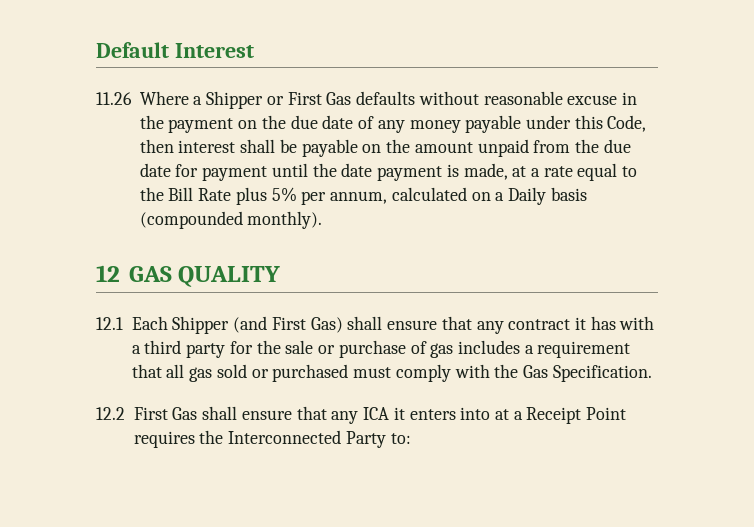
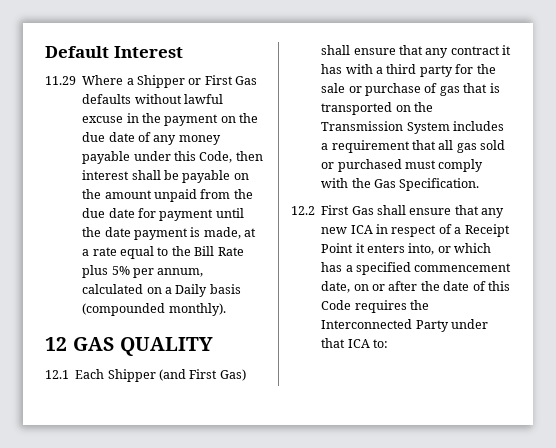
- 11.26 Where a Shipper or First Gas defaults without reasonable excuse in the payment on the due date of any money payable under this Code, then interest shall be payable on the amount unpaid from the due date for payment until the date payment is made, at a rate equal to the Bill Rate plus 5% per annum, calculated on a Daily basis (compounded monthly).
+ 11.29 Where a Shipper or First Gas defaults without lawful excuse in the payment on the due date of any money payable under this Code, then interest shall be payable on the amount unpaid from the due date for payment until the date payment is made, at a rate equal to the Bill Rate plus 5% per annum, calculated on a Daily basis (compounded monthly).
- 12.1 Each Shipper (and First Gas) shall ensure that any contract it has with a third party for the sale or purchase of gas includes a requirement that all gas sold or purchased must comply with the Gas Specification.
+ 12.1 Each Shipper (and First Gas) shall ensure that any contract it has with a third party for the sale or purchase of gas that is transported on the Transmission System includes a requirement that all gas sold or purchased must comply with the Gas Specification.
- 12.2 First Gas shall ensure that any ICA it enters into at a Receipt Point requires the Interconnected Party to:
+ 12.2 First Gas shall ensure that any new ICA in respect of a Receipt Point it enters into, or which has a specified commencement date, on or after the date of this Code requires the Interconnected Party under that ICA to:

